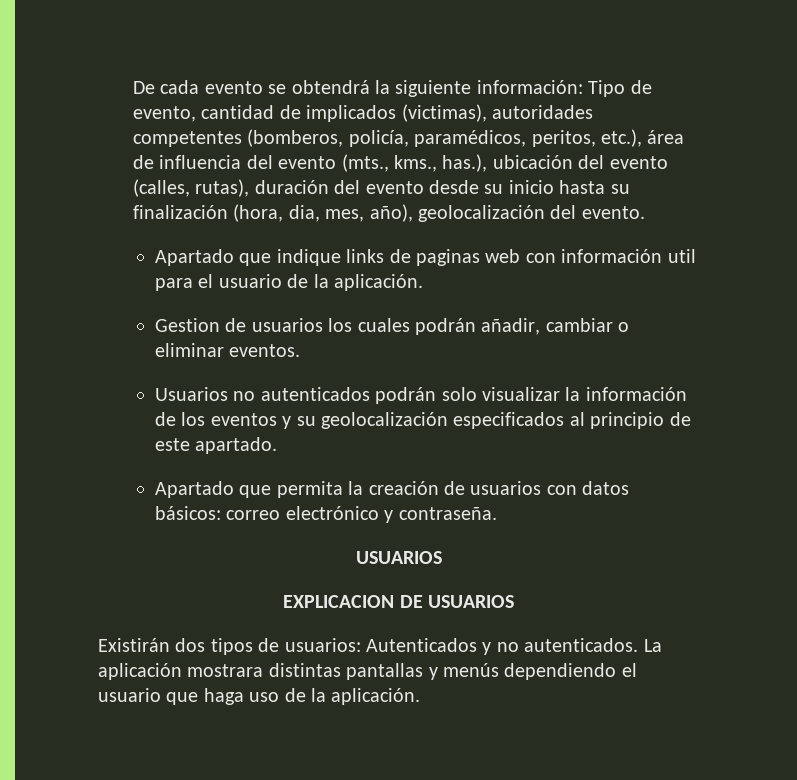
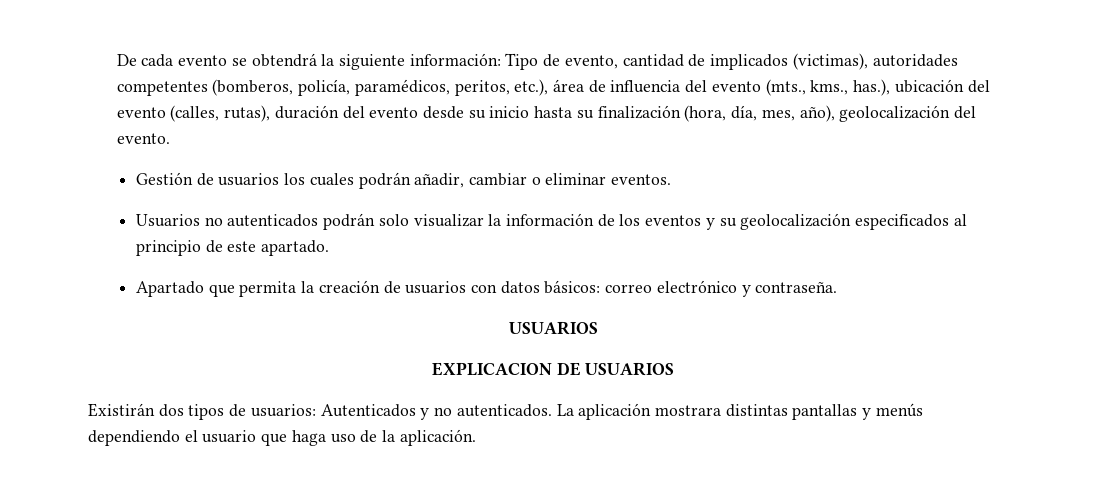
- De cada evento se obtendrá la siguiente información: Tipo de evento, cantidad de implicados (victimas), autoridades competentes (bomberos, policía, paramédicos, peritos, etc.), área de influencia del evento (mts., kms., has.), ubicación del evento (calles, rutas), duración del evento desde su inicio hasta su finalización (hora, dia, mes, año), geolocalización del evento.
+ De cada evento se obtendrá la siguiente información: Tipo de evento, cantidad de implicados (victimas), autoridades competentes (bomberos, policía, paramédicos, peritos, etc.), área de influencia del evento (mts., kms., has.), ubicación del evento (calles, rutas), duración del evento desde su inicio hasta su finalización (hora, día, mes, año), geolocalización del evento.
- Apartado que indique links de paginas web con información util para el usuario de la aplicación.
- Gestion de usuarios los cuales podrán añadir, cambiar o eliminar eventos.
+ Gestión de usuarios los cuales podrán añadir, cambiar o eliminar eventos.

